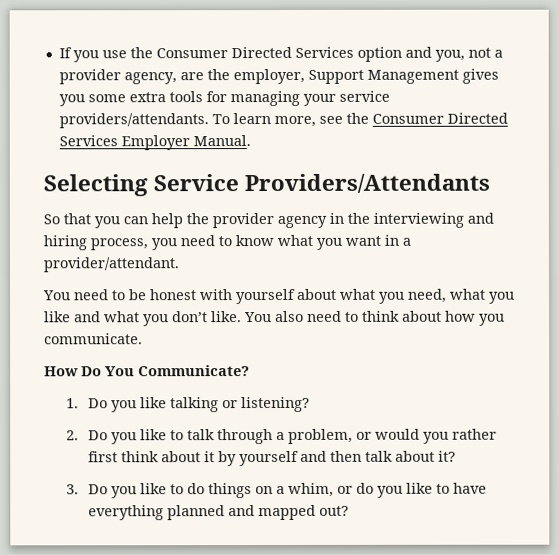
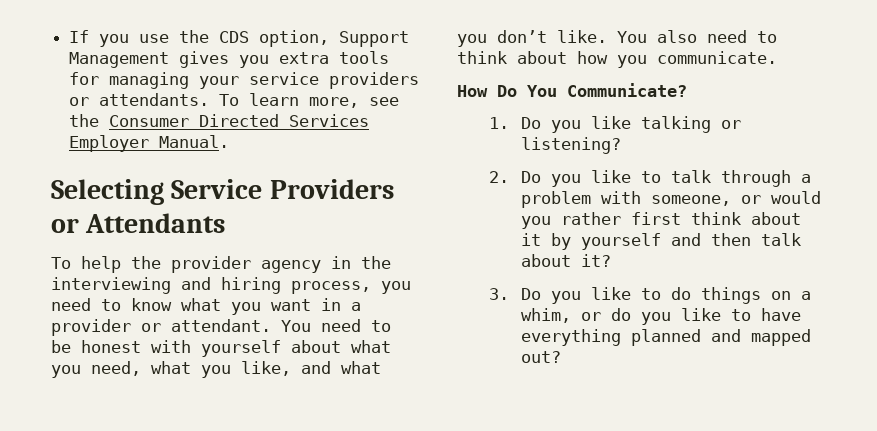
- If you use the Consumer Directed Services option and you, not a provider agency, are the employer, Support Management gives you some extra tools for managing your service providers/attendants.
+ If you use the CDS option, Support Management gives you extra tools for managing your service providers or attendants.
- Selecting Service Providers/Attendants
- So that you can help the provider agency in the interviewing and hiring process, you need to know what you want in a provider/attendant.
- You need to be honest with yourself about what you need, what you like and what you don’t like.
+ Selecting Service Providers or Attendants
+ To help the provider agency in the interviewing and hiring process, you need to know what you want in a provider or attendant. You need to be honest with yourself about what you need, what you like, and what you don’t like.
- 2. Do you like to talk through a problem, or would you rather first think about it by yourself and then talk about it?
+ 2. Do you like to talk through a problem with someone, or would you rather first think about it by yourself and then talk about it?

